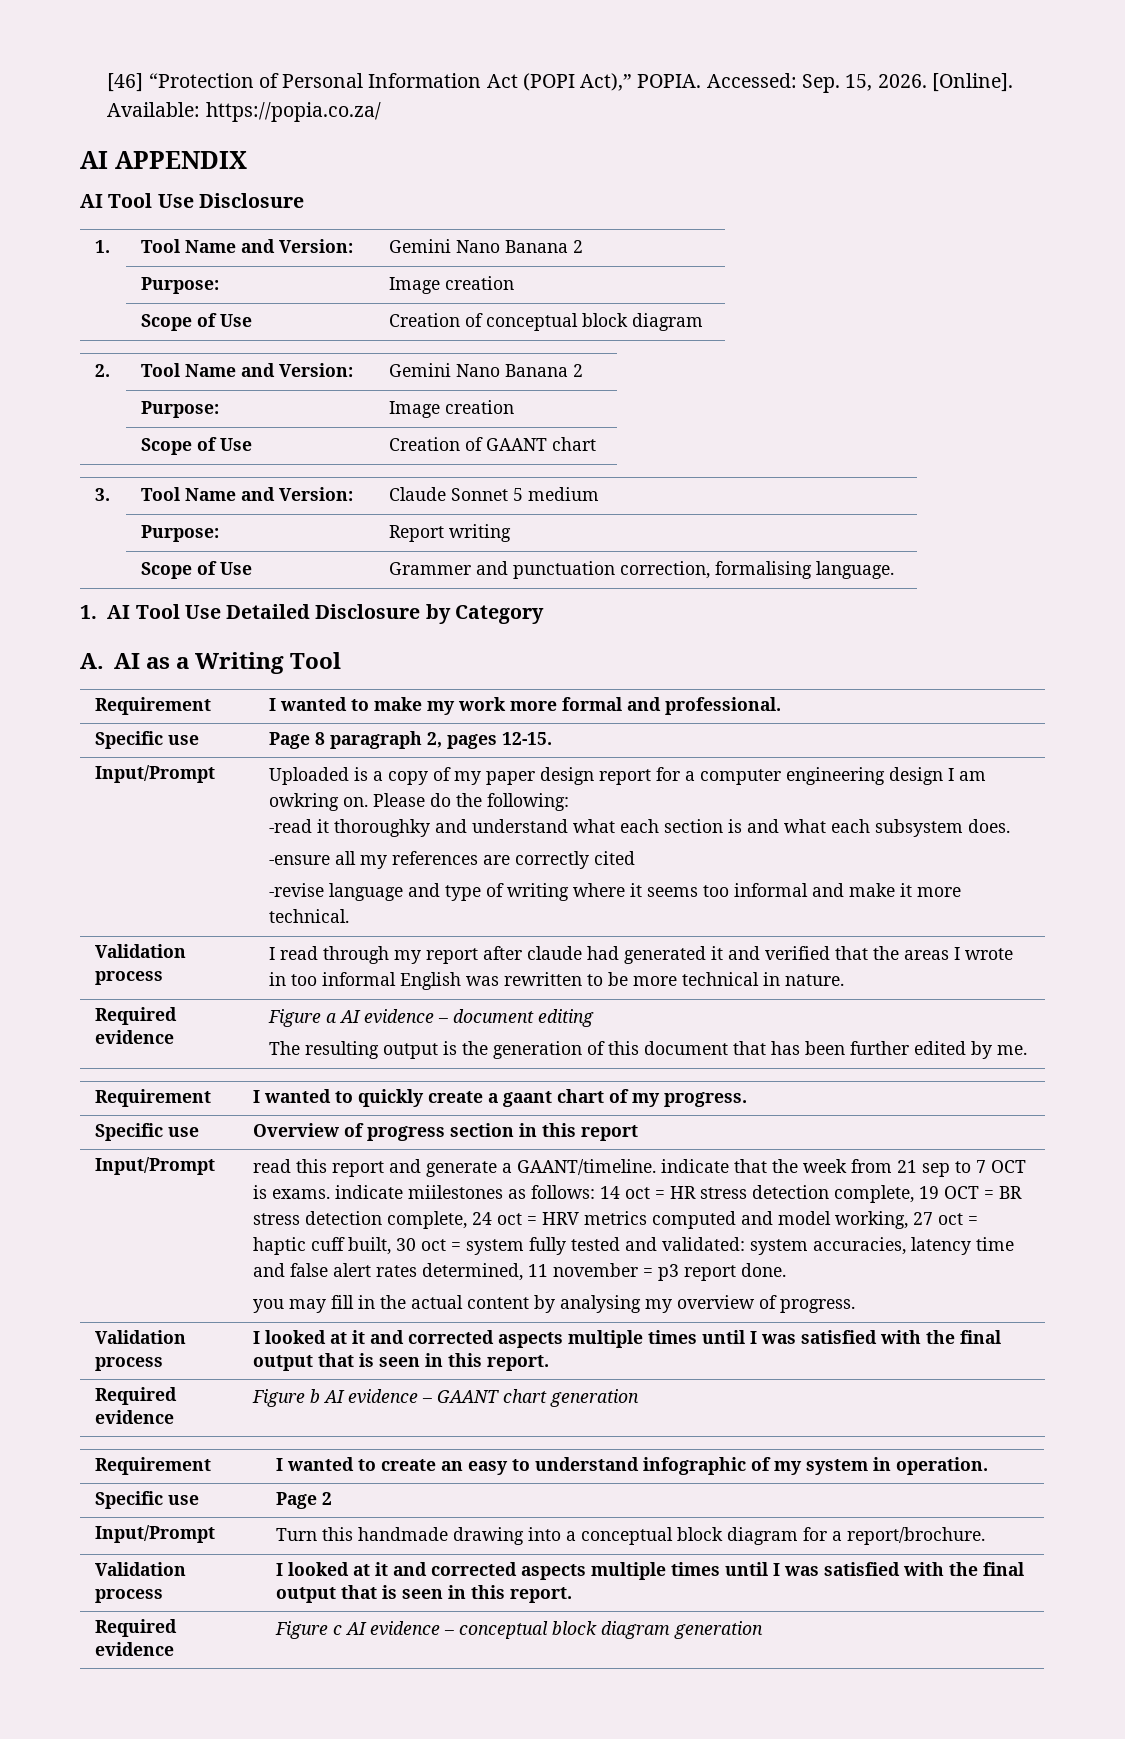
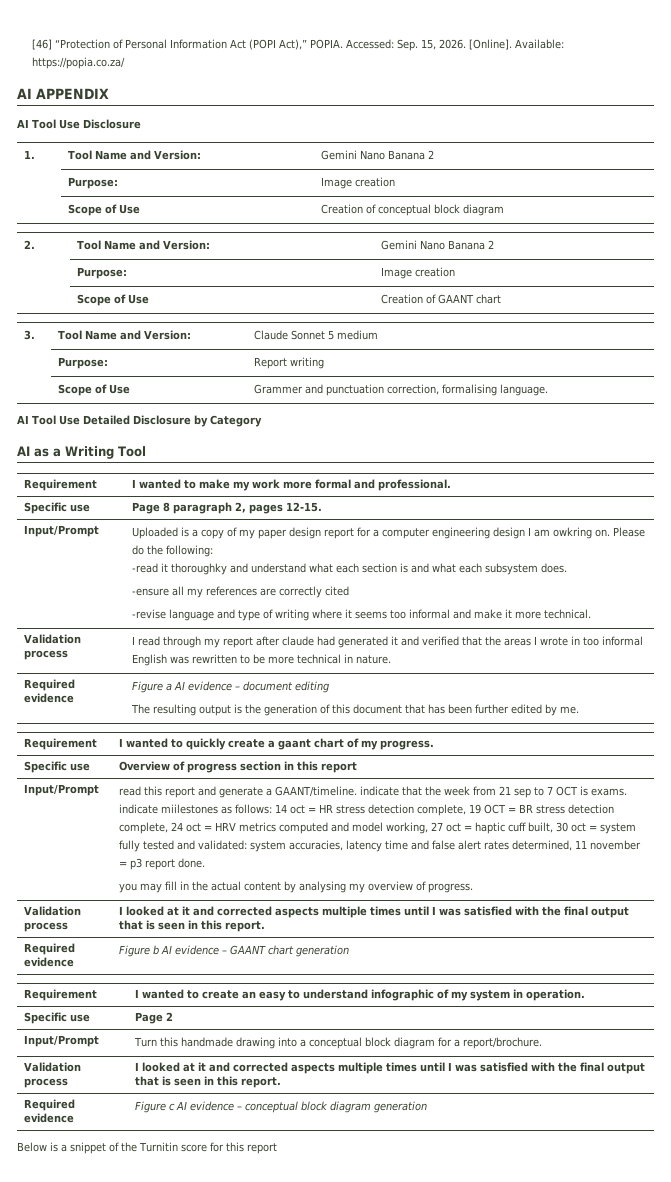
- 1. AI Tool Use Detailed Disclosure by Category
+ AI Tool Use Detailed Disclosure by Category
- A. AI as a Writing Tool
+ AI as a Writing Tool
+ Below is a snippet of the Turnitin score for this report

